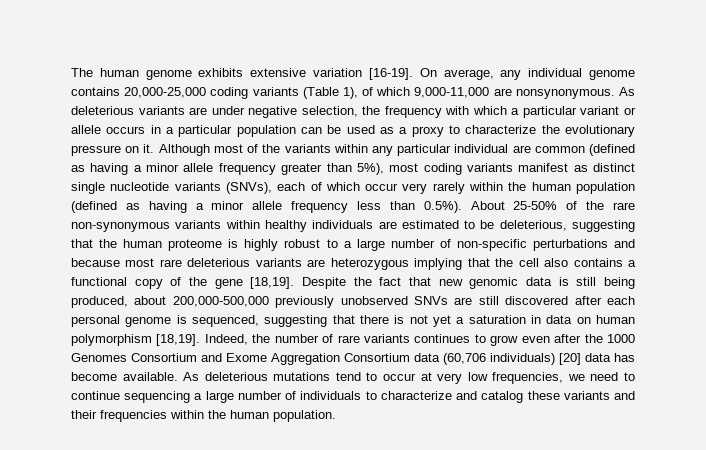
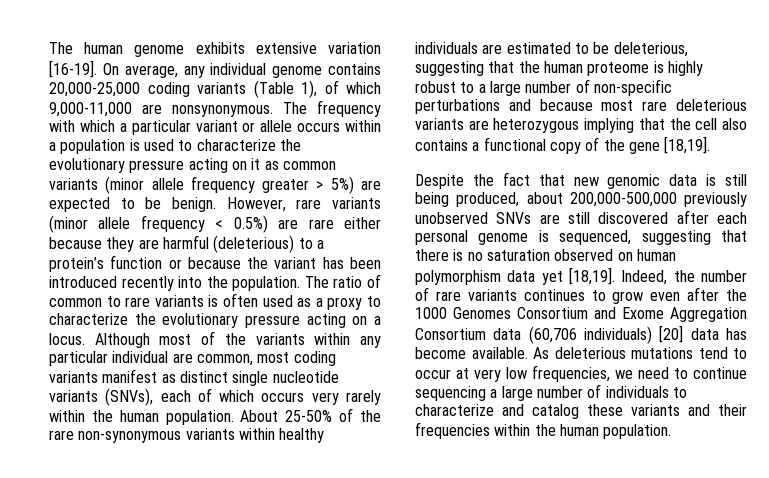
- As deleterious variants are under negative selection, the frequency with which a particular variant or allele occurs in a particular population can be used as a proxy to characterize the evolutionary pressure on it.
+ The frequency with which a particular variant or allele occurs within a population is used to characterize the evolutionary pressure acting on it as common variants (minor allele frequency greater > 5%) are expected to be benign. However, rare variants (minor allele frequency < 0.5%) are rare either because they are harmful (deleterious) to a protein’s function or because the variant has been introduced recently into the population. The ratio of common to rare variants is often used as a proxy to characterize the evolutionary pressure acting on a locus.
- Although most of the variants within any particular individual are common (defined as having a minor allele frequency greater than 5%), most coding variants manifest as distinct single nucleotide variants (SNVs), each of which occur very rarely within the human population (defined as having a minor allele frequency less than 0.5%). About 25-50% of the rare non-synonymous variants within healthy individuals are estimated to be deleterious, suggesting that the human proteome is highly robust to a large number of non-specific perturbations and because most rare deleterious variants are heterozygous implying that the cell also contains a functional copy of the gene [18,19]. Despite the fact that new genomic data is still being produced, about 200,000-500,000 previously unobserved SNVs are still discovered after each personal genome is sequenced, suggesting that there is not yet a saturation in data on human polymorphism [18,19].
+ Although most of the variants within any particular individual are common, most coding variants manifest as distinct single nucleotide variants (SNVs), each of which occurs very rarely within the human population. About 25-50% of the rare non-synonymous variants within healthy individuals are estimated to be deleterious, suggesting that the human proteome is highly robust to a large number of non-specific perturbations and because most rare deleterious variants are heterozygous implying that the cell also contains a functional copy of the gene [18,19].
+ Despite the fact that new genomic data is still being produced, about 200,000-500,000 previously unobserved SNVs are still discovered after each personal genome is sequenced, suggesting that there is no saturation observed on human polymorphism data yet [18,19].

